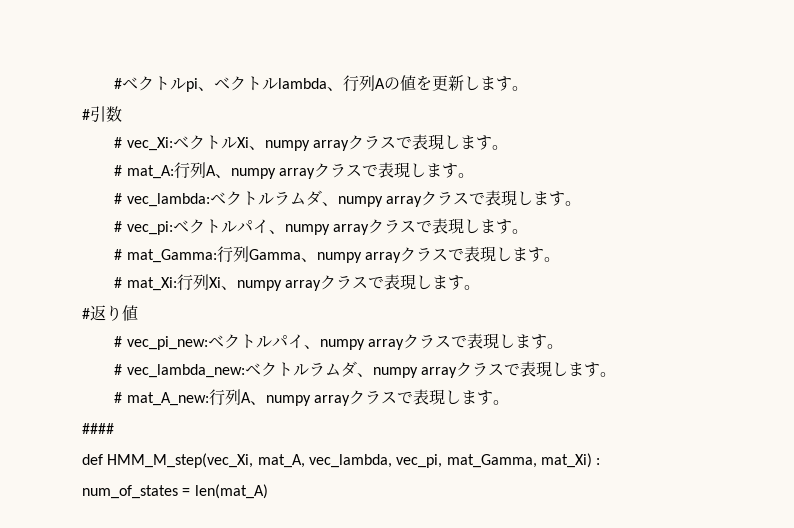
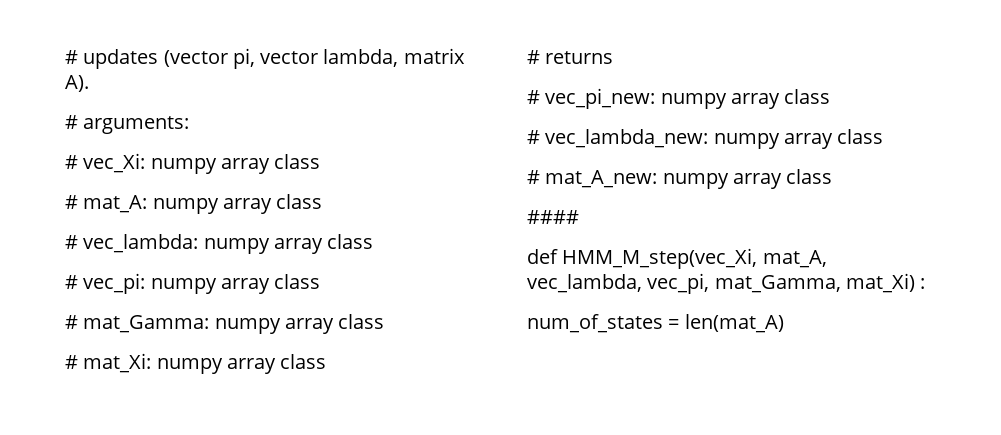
- #ベクトルpi、ベクトルlambda、行列Aの値を更新します。
- #引数
+ # updates (vector pi, vector lambda, matrix A).
+ # arguments:
- # vec_Xi:ベクトルXi、numpy arrayクラスで表現します。
- # mat_A:行列A、numpy arrayクラスで表現します。
- # vec_lambda:ベクトルラムダ、numpy arrayクラスで表現します。
- # vec_pi:ベクトルパイ、numpy arrayクラスで表現します。
- # mat_Gamma:行列Gamma、numpy arrayクラスで表現します。
- # mat_Xi:行列Xi、numpy arrayクラスで表現します。
- #返り値
+ # vec_Xi: numpy array class
+ # mat_A: numpy array class
+ # vec_lambda: numpy array class
+ # vec_pi: numpy array class
+ # mat_Gamma: numpy array class
+ # mat_Xi: numpy array class
+ # returns
- # vec_pi_new:ベクトルパイ、numpy arrayクラスで表現します。
- # vec_lambda_new:ベクトルラムダ、numpy arrayクラスで表現します。
- # mat_A_new:行列A、numpy arrayクラスで表現します。
+ # vec_pi_new: numpy array class
+ # vec_lambda_new: numpy array class
+ # mat_A_new: numpy array class

